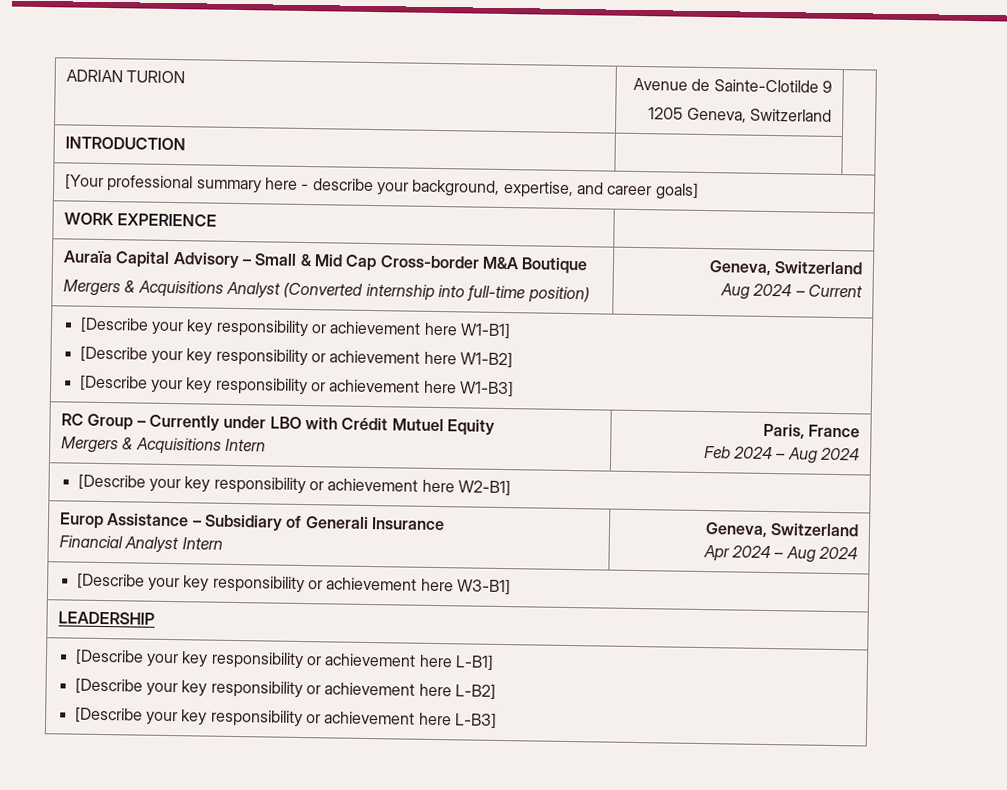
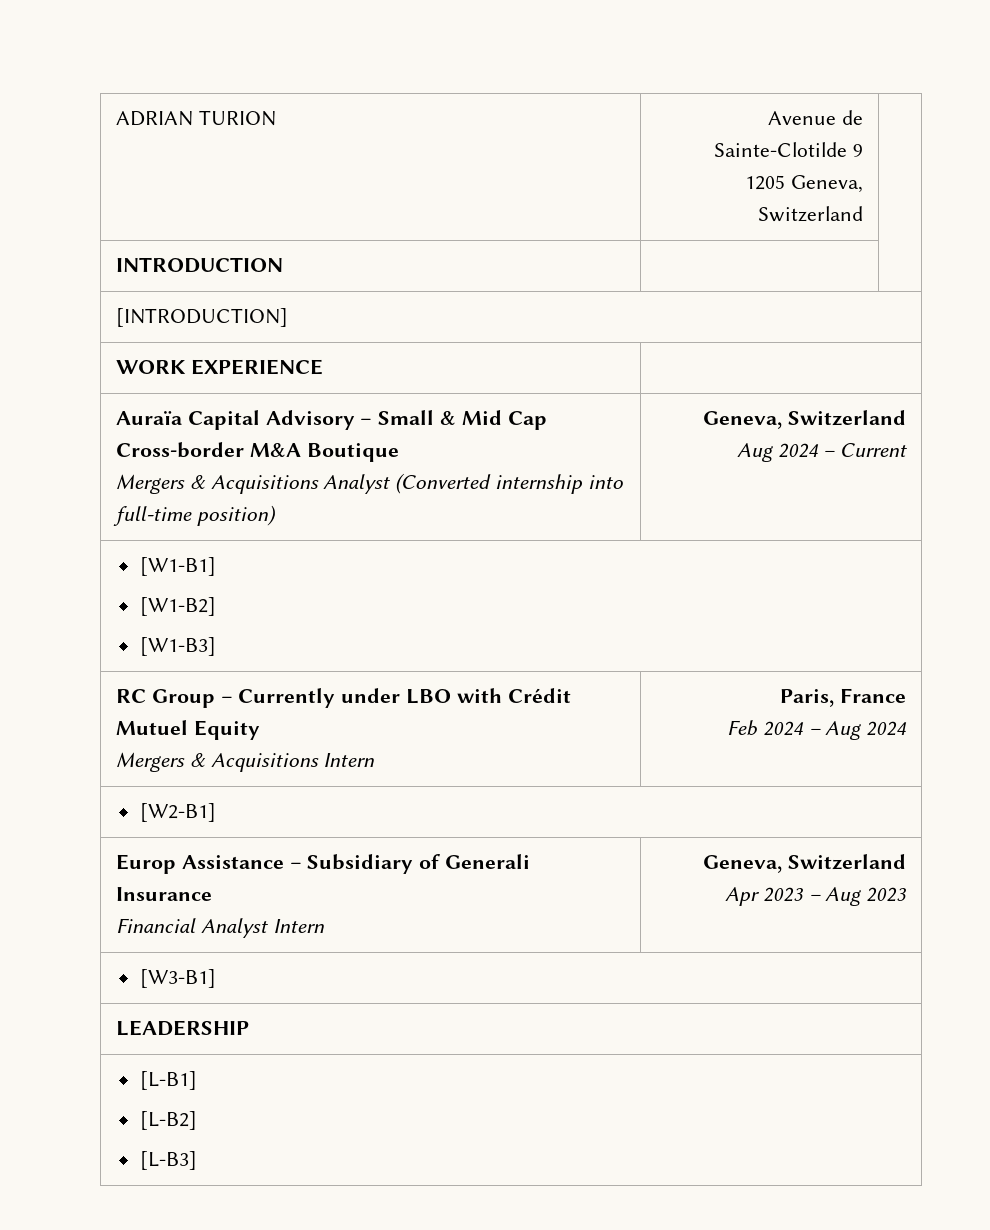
- [Your professional summary here - describe your background, expertise, and career goals]
+ [INTRODUCTION]
- [Describe your key responsibility or achievement here W1-B1]
- [Describe your key responsibility or achievement here W1-B2]
- [Describe your key responsibility or achievement here W1-B3]
+ [W1-B1]
+ [W1-B2]
+ [W1-B3]
- [Describe your key responsibility or achievement here W2-B1]
+ [W2-B1]
  Europ Assistance – Subsidiary of Generali Insurance
  Financial Analyst Intern | Geneva, Switzerland
- Apr 2024 – Aug 2024
- [Describe your key responsibility or achievement here W3-B1]
+ Apr 2023 – Aug 2023
+ [W3-B1]
  LEADERSHIP
- [Describe your key responsibility or achievement here L-B1]
- [Describe your key responsibility or achievement here L-B2]
- [Describe your key responsibility or achievement here L-B3]
+ [L-B1]
+ [L-B2]
+ [L-B3]

